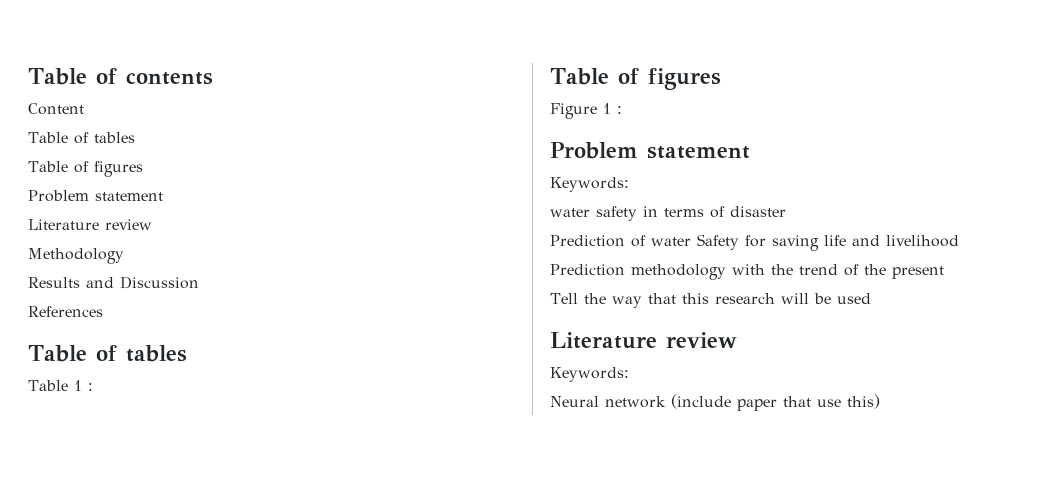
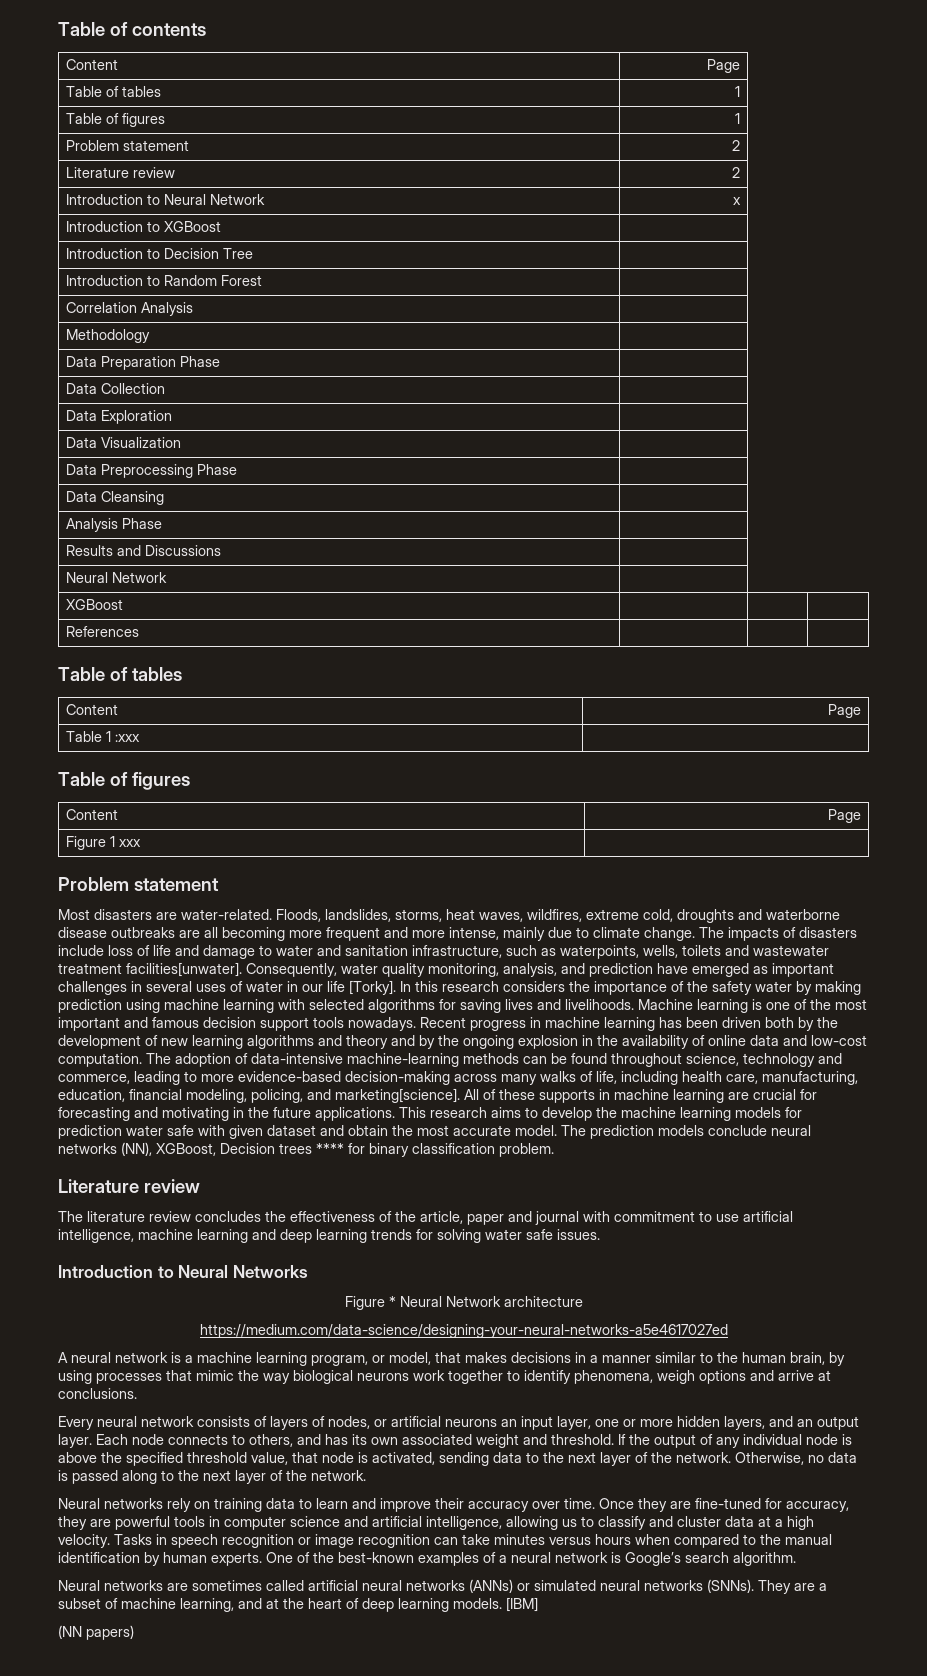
  Table of contents
- Content
+ Content | Page
+ Table of tables | 1
+ Table of figures | 1
+ Problem statement | 2
+ Literature review | 2
+ Introduction to Neural Network | x
+ Introduction to XGBoost |
+ Introduction to Decision Tree |
+ Introduction to Random Forest |
+ Correlation Analysis |
+ Methodology |
+ Data Preparation Phase |
+ Data Collection |
+ Data Exploration |
+ Data Visualization |
+ Data Preprocessing Phase |
+ Data Cleansing |
+ Analysis Phase |
+ Results and Discussions |
+ Neural Network |
+ XGBoost | | |
+ References | | |
  Table of tables
+ Content | Page
+ Table 1 :xxx |
  Table of figures
+ Content | Page
+ Figure 1 xxx |
  Problem statement
+ Most disasters are water-related. Floods, landslides, storms, heat waves, wildfires, extreme cold, droughts and waterborne disease outbreaks are all becoming more frequent and more intense, mainly due to climate change. The impacts of disasters include loss of life and damage to water and sanitation infrastructure, such as waterpoints, wells, toilets and wastewater treatment facilities[unwater]. Consequently, water quality monitoring, analysis, and prediction have emerged as important challenges in several uses of water in our life [Torky]. In this research considers the importance of the safety water by making prediction using machine learning with selected algorithms for saving lives and livelihoods. Machine learning is one of the most important and famous decision support tools nowadays. Recent progress in machine learning has been driven both by the development of new learning algorithms and theory and by the ongoing explosion in the availability of online data and low-cost computation. The adoption of data-intensive machine-learning methods can be found throughout science, technology and commerce, leading to more evidence-based decision-making across many walks of life, including health care, manufacturing, education, financial modeling, policing, and marketing[science]. All of these supports in machine learning are crucial for forecasting and motivating in the future applications. This research aims to develop the machine learning models for prediction water safe with given dataset and obtain the most accurate model. The prediction models conclude neural networks (NN), XGBoost, Decision trees **** for binary classification problem.
  Literature review
- Methodology
- Results and Discussion
- References
- Table of tables
- Table 1 :
- Table of figures
- Figure 1 :
- Problem statement
- Keywords:
- water safety in terms of disaster
- Prediction of water Safety for saving life and livelihood
- Prediction methodology with the trend of the present
- Tell the way that this research will be used
- Literature review
- Keywords:
- Neural network (include paper that use this)
+ The literature review concludes the effectiveness of the article, paper and journal with commitment to use artificial intelligence, machine learning and deep learning trends for solving water safe issues.
+ Introduction to Neural Networks
+ Figure * Neural Network architecture
+ https://medium.com/data-science/designing-your-neural-networks-a5e4617027ed
+ A neural network is a machine learning program, or model, that makes decisions in a manner similar to the human brain, by using processes that mimic the way biological neurons work together to identify phenomena, weigh options and arrive at conclusions.
+ Every neural network consists of layers of nodes, or artificial neurons an input layer, one or more hidden layers, and an output layer. Each node connects to others, and has its own associated weight and threshold. If the output of any individual node is above the specified threshold value, that node is activated, sending data to the next layer of the network. Otherwise, no data is passed along to the next layer of the network.
+ Neural networks rely on training data to learn and improve their accuracy over time. Once they are fine-tuned for accuracy, they are powerful tools in computer science and artificial intelligence, allowing us to classify and cluster data at a high velocity. Tasks in speech recognition or image recognition can take minutes versus hours when compared to the manual identification by human experts. One of the best-known examples of a neural network is Google’s search algorithm.
+ Neural networks are sometimes called artificial neural networks (ANNs) or simulated neural networks (SNNs). They are a subset of machine learning, and at the heart of deep learning models. [IBM]
+ (NN papers)

